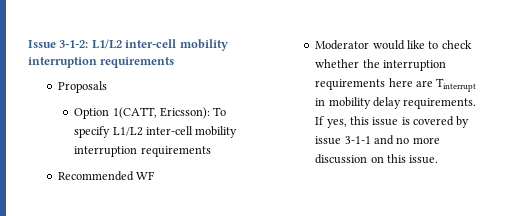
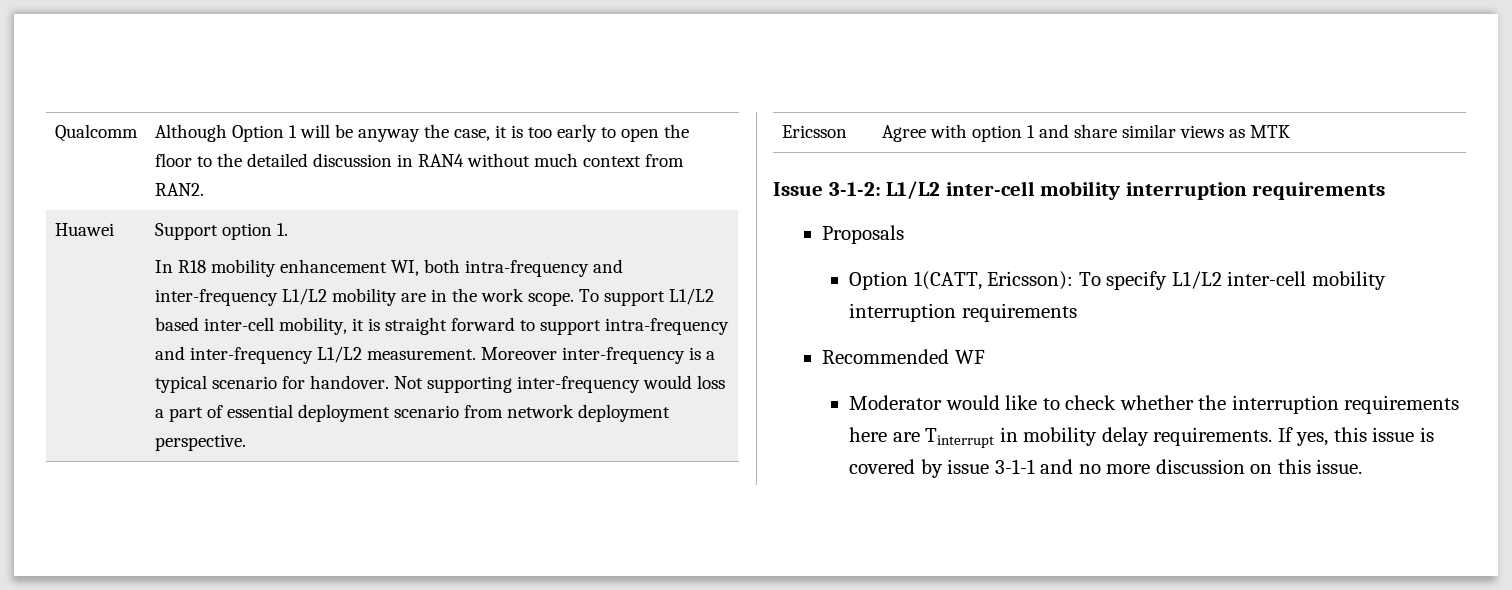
+ Qualcomm | Although Option 1 will be anyway the case, it is too early to open the floor to the detailed discussion in RAN4 without much context from RAN2.
+ Huawei | Support option 1.
+ In R18 mobility enhancement WI, both intra-frequency and inter-frequency L1/L2 mobility are in the work scope. To support L1/L2 based inter-cell mobility, it is straight forward to support intra-frequency and inter-frequency L1/L2 measurement. Moreover inter-frequency is a typical scenario for handover. Not supporting inter-frequency would loss a part of essential deployment scenario from network deployment perspective.
+ Ericsson | Agree with option 1 and share similar views as MTK

